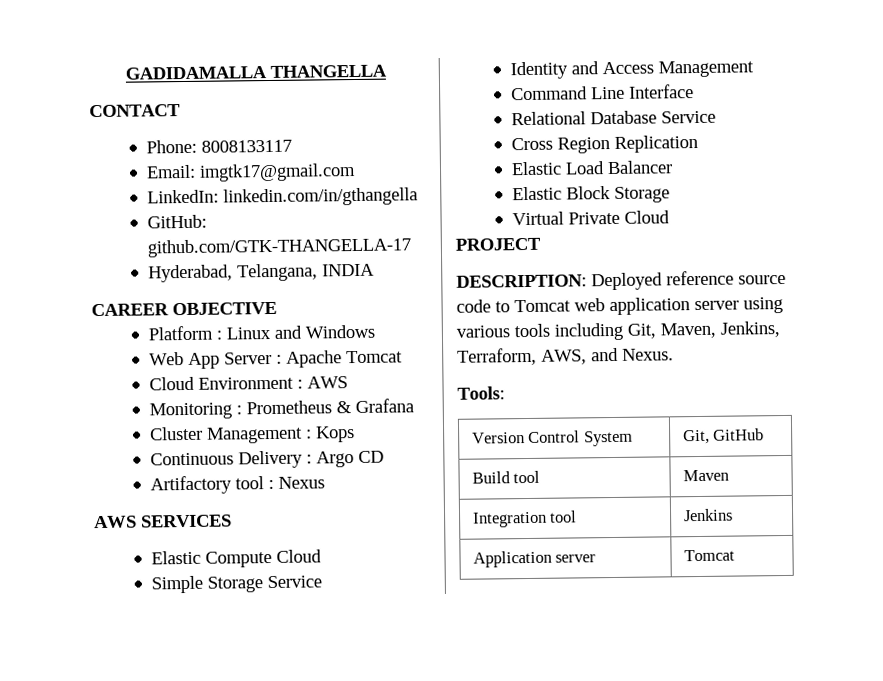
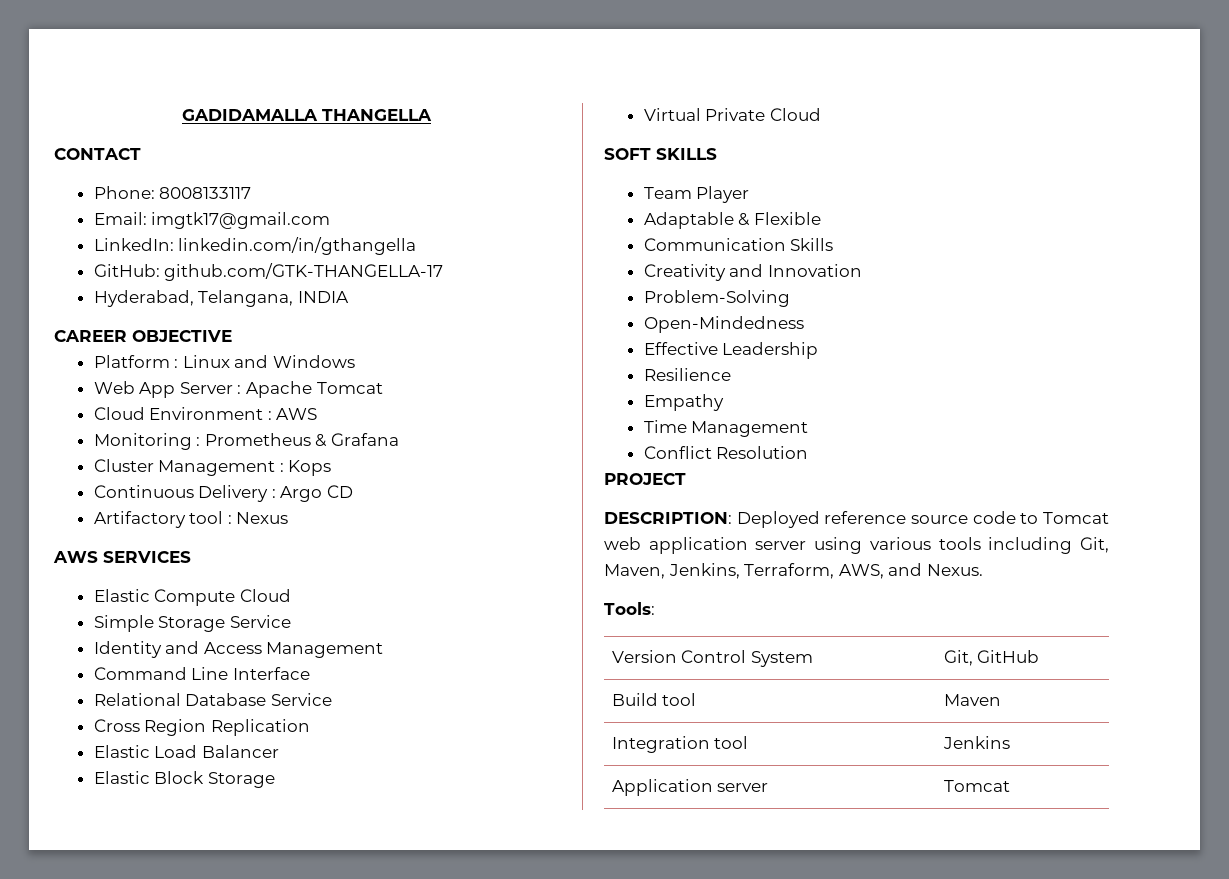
+ SOFT SKILLS
+ Team Player
+ Adaptable & Flexible
+ Communication Skills
+ Creativity and Innovation
+ Problem-Solving
+ Open-Mindedness
+ Effective Leadership
+ Resilience
+ Empathy
+ Time Management
+ Conflict Resolution

